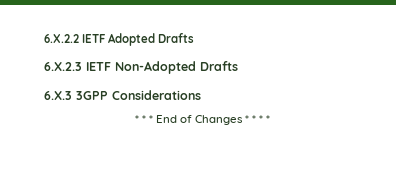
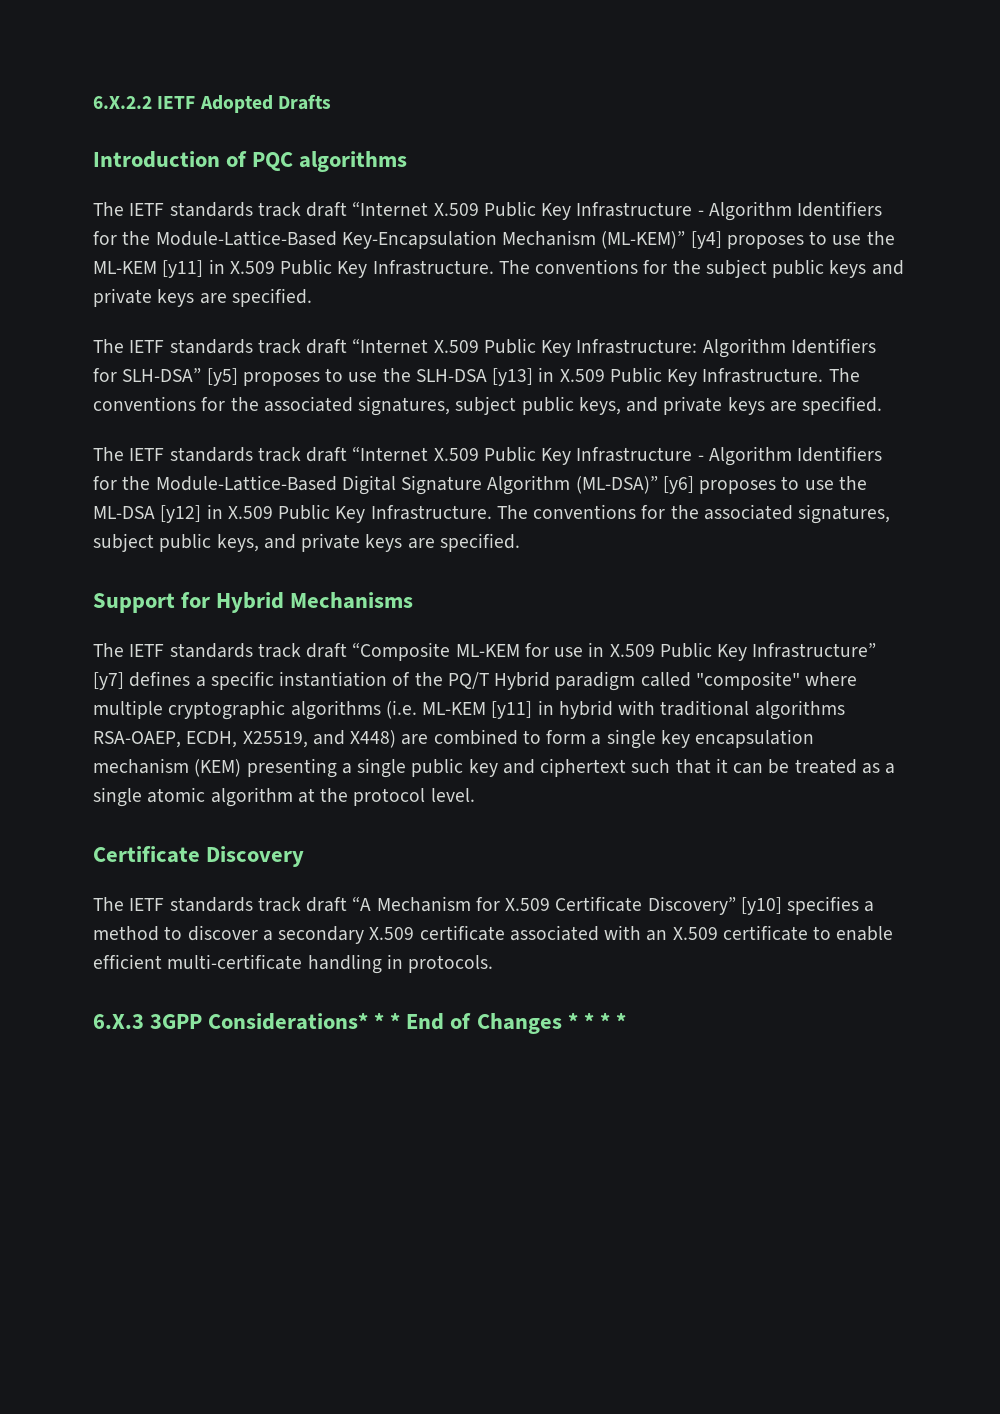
- 6.X.2.3 IETF Non-Adopted Drafts
+ Introduction of PQC algorithms
+ The IETF standards track draft “Internet X.509 Public Key Infrastructure - Algorithm Identifiers for the Module-Lattice-Based Key-Encapsulation Mechanism (ML-KEM)” [y4] proposes to use the ML-KEM [y11] in X.509 Public Key Infrastructure. The conventions for the subject public keys and private keys are specified.
+ The IETF standards track draft “Internet X.509 Public Key Infrastructure: Algorithm Identifiers for SLH-DSA” [y5] proposes to use the SLH-DSA [y13] in X.509 Public Key Infrastructure. The conventions for the associated signatures, subject public keys, and private keys are specified.
+ The IETF standards track draft “Internet X.509 Public Key Infrastructure - Algorithm Identifiers for the Module-Lattice-Based Digital Signature Algorithm (ML-DSA)” [y6] proposes to use the ML-DSA [y12] in X.509 Public Key Infrastructure. The conventions for the associated signatures, subject public keys, and private keys are specified.
+ Support for Hybrid Mechanisms
+ The IETF standards track draft “Composite ML-KEM for use in X.509 Public Key Infrastructure” [y7] defines a specific instantiation of the PQ/T Hybrid paradigm called "composite" where multiple cryptographic algorithms (i.e. ML-KEM [y11] in hybrid with traditional algorithms RSA-OAEP, ECDH, X25519, and X448) are combined to form a single key encapsulation mechanism (KEM) presenting a single public key and ciphertext such that it can be treated as a single atomic algorithm at the protocol level.
+ Certificate Discovery
+ The IETF standards track draft “A Mechanism for X.509 Certificate Discovery” [y10] specifies a method to discover a secondary X.509 certificate associated with an X.509 certificate to enable efficient multi-certificate handling in protocols.
- 6.X.3 3GPP Considerations
- * * * End of Changes * * * *
+ 6.X.3 3GPP Considerations* * * End of Changes * * * *

